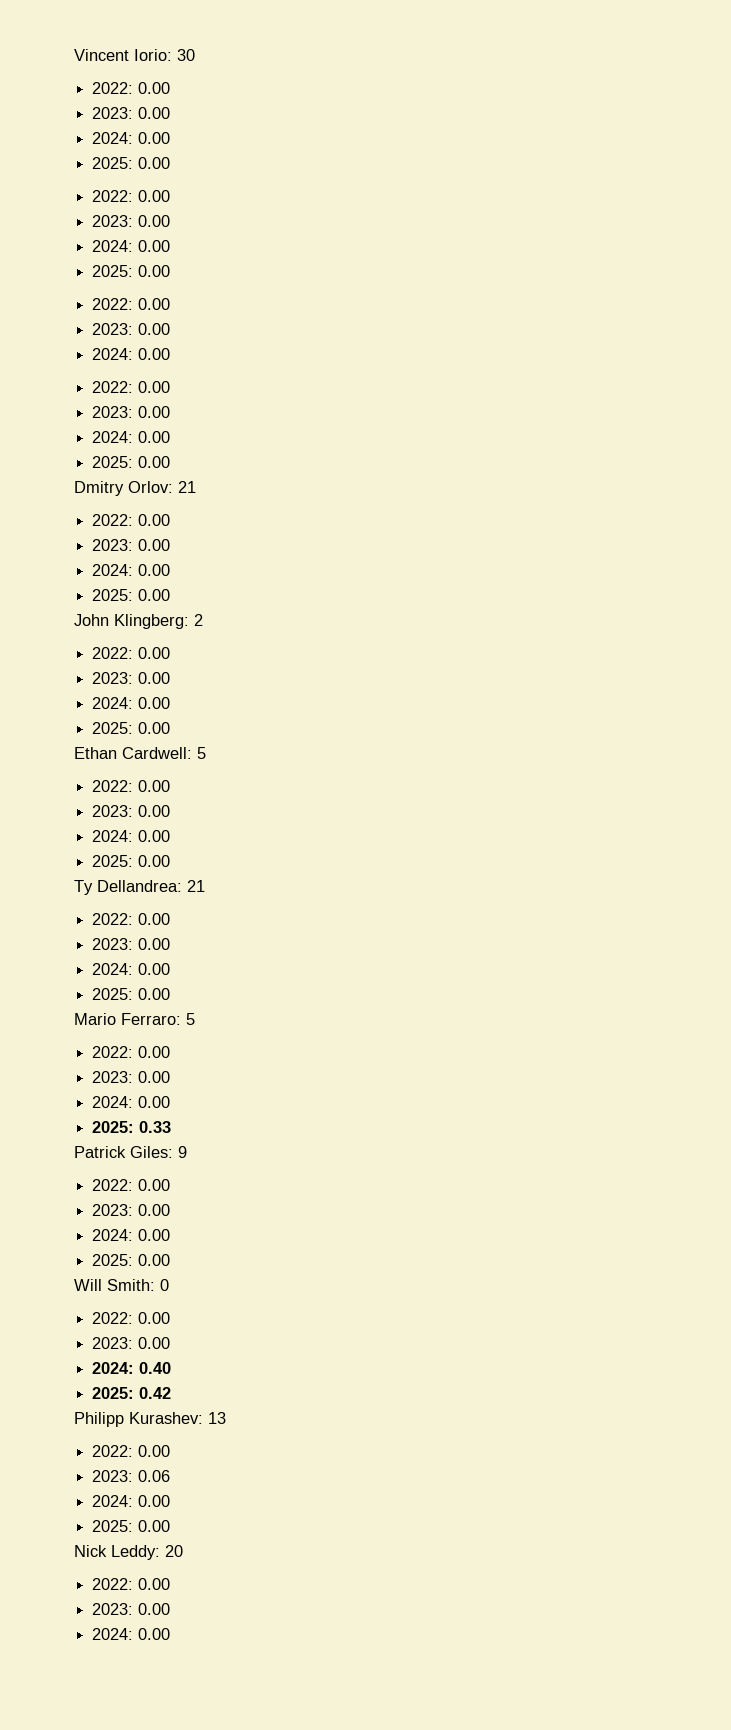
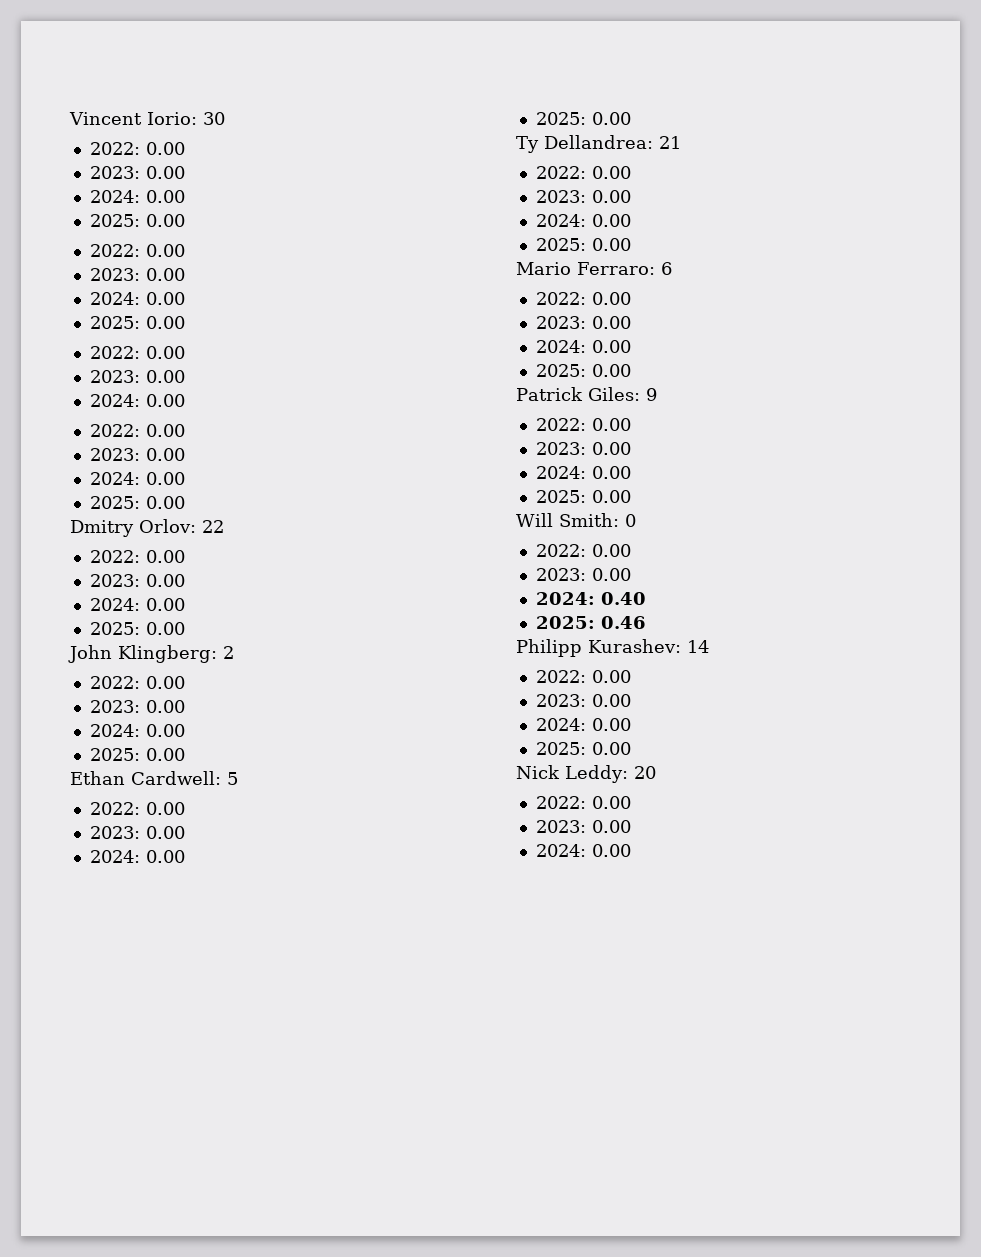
- Dmitry Orlov: 21
+ Dmitry Orlov: 22
- Mario Ferraro: 5
+ Mario Ferraro: 6
  2022: 0.00
  2023: 0.00
  2024: 0.00
- 2025: 0.33
+ 2025: 0.00
- 2025: 0.42
+ 2025: 0.46
- Philipp Kurashev: 13
+ Philipp Kurashev: 14
  2022: 0.00
- 2023: 0.06
+ 2023: 0.00

